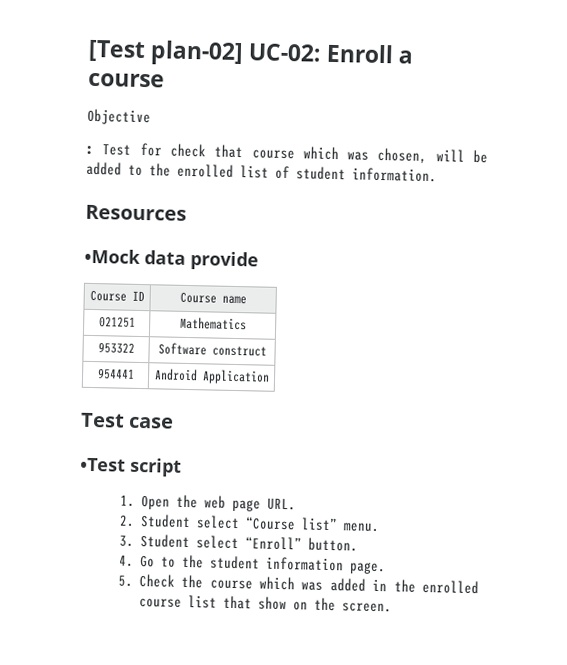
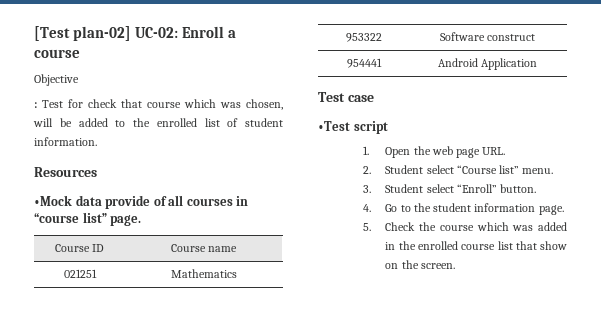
- •Mock data provide
+ •Mock data provide of all courses in “course list” page.

